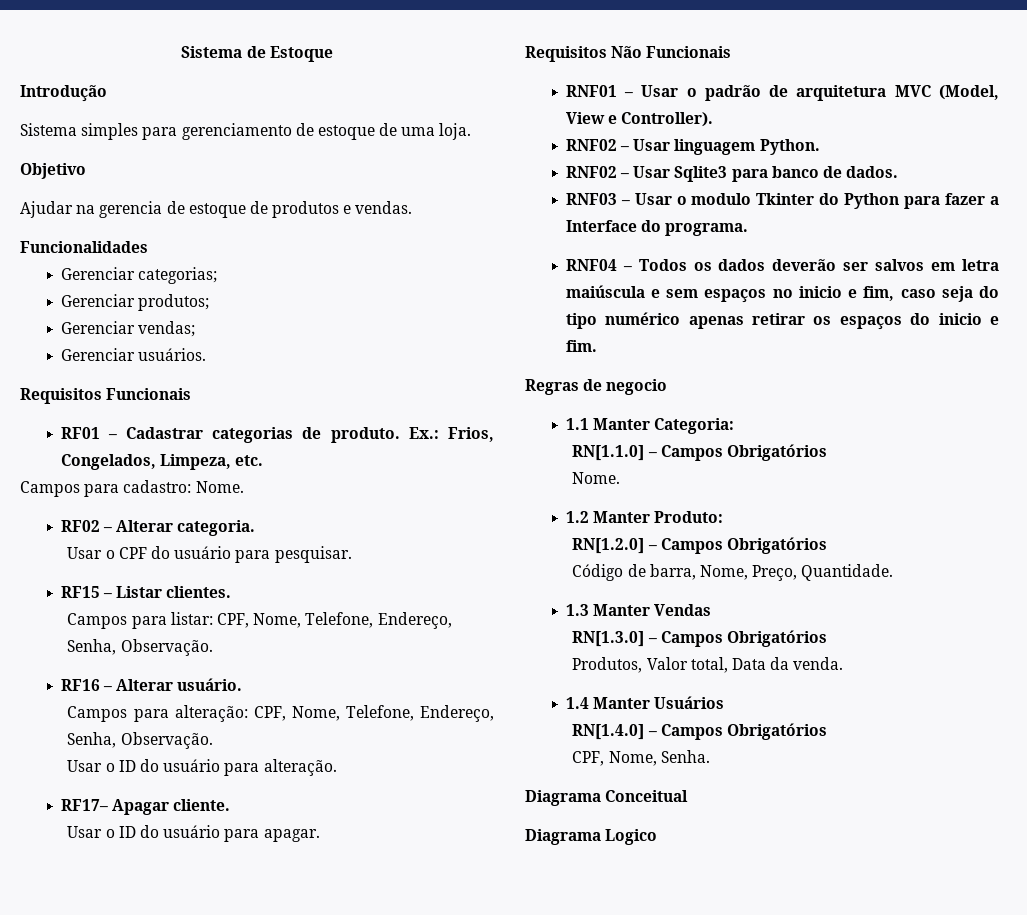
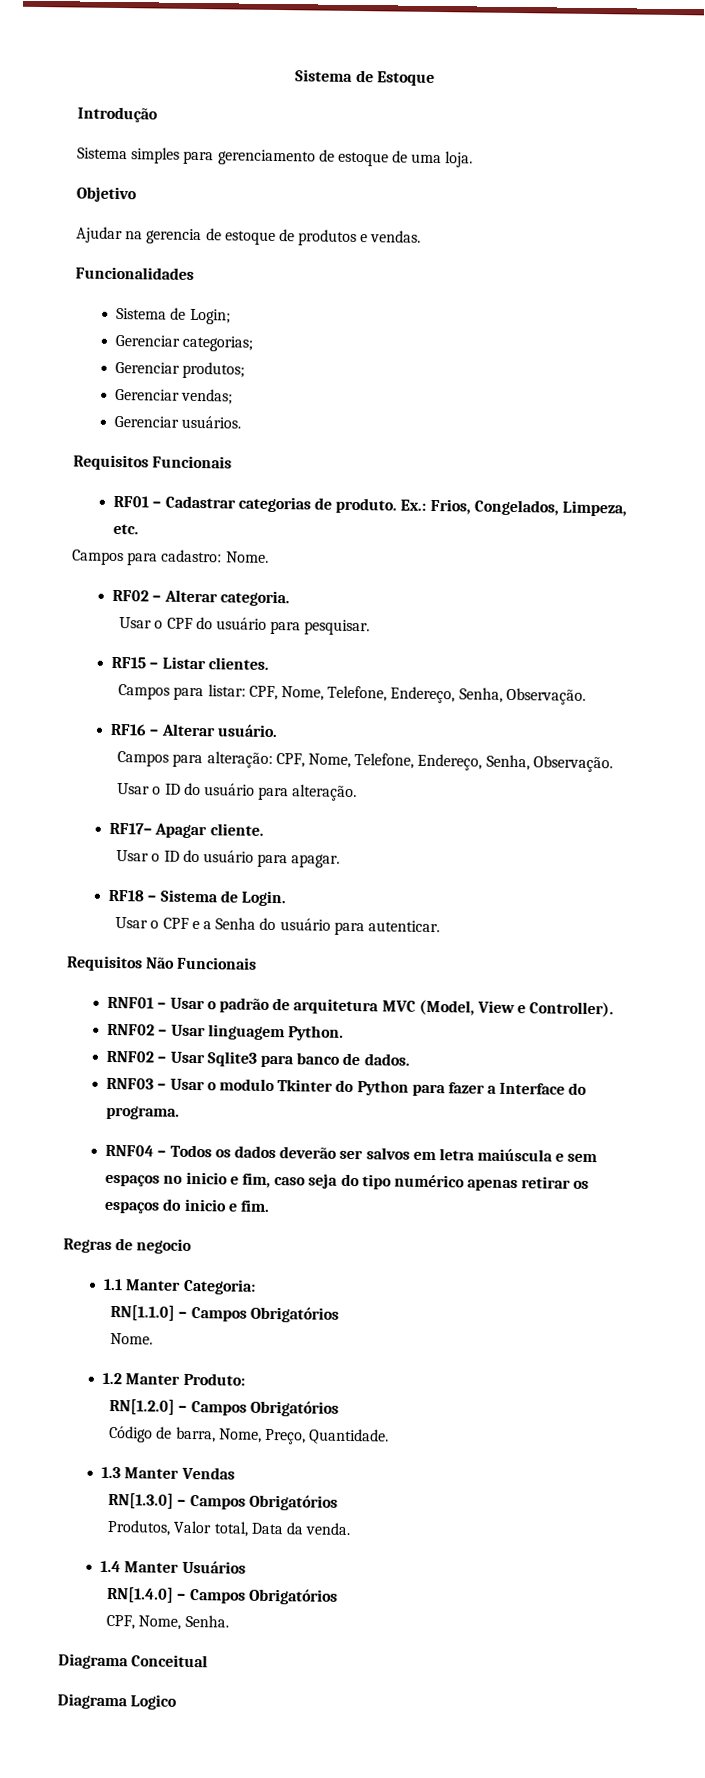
+ Sistema de Login;
+ RF18 – Sistema de Login.
+ Usar o CPF e a Senha do usuário para autenticar.

